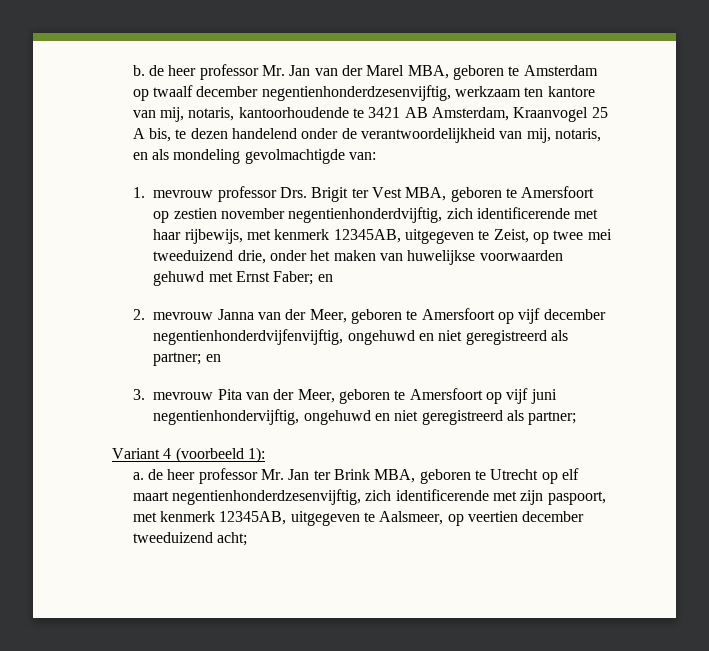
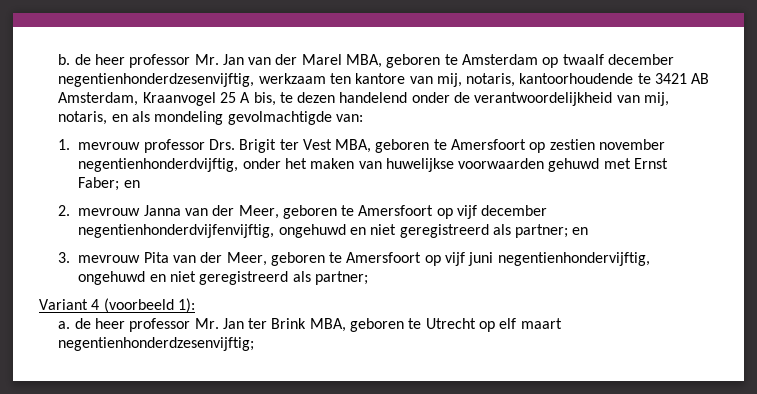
- 1. mevrouw professor Drs. Brigit ter Vest MBA, geboren te Amersfoort op zestien november negentienhonderdvijftig, zich identificerende met haar rijbewijs, met kenmerk 12345AB, uitgegeven te Zeist, op twee mei tweeduizend drie, onder het maken van huwelijkse voorwaarden gehuwd met Ernst Faber; en
+ 1. mevrouw professor Drs. Brigit ter Vest MBA, geboren te Amersfoort op zestien november negentienhonderdvijftig, onder het maken van huwelijkse voorwaarden gehuwd met Ernst Faber; en
- a. de heer professor Mr. Jan ter Brink MBA, geboren te Utrecht op elf maart negentienhonderdzesenvijftig, zich identificerende met zijn paspoort, met kenmerk 12345AB, uitgegeven te Aalsmeer, op veertien december tweeduizend acht;
+ a. de heer professor Mr. Jan ter Brink MBA, geboren te Utrecht op elf maart negentienhonderdzesenvijftig;

